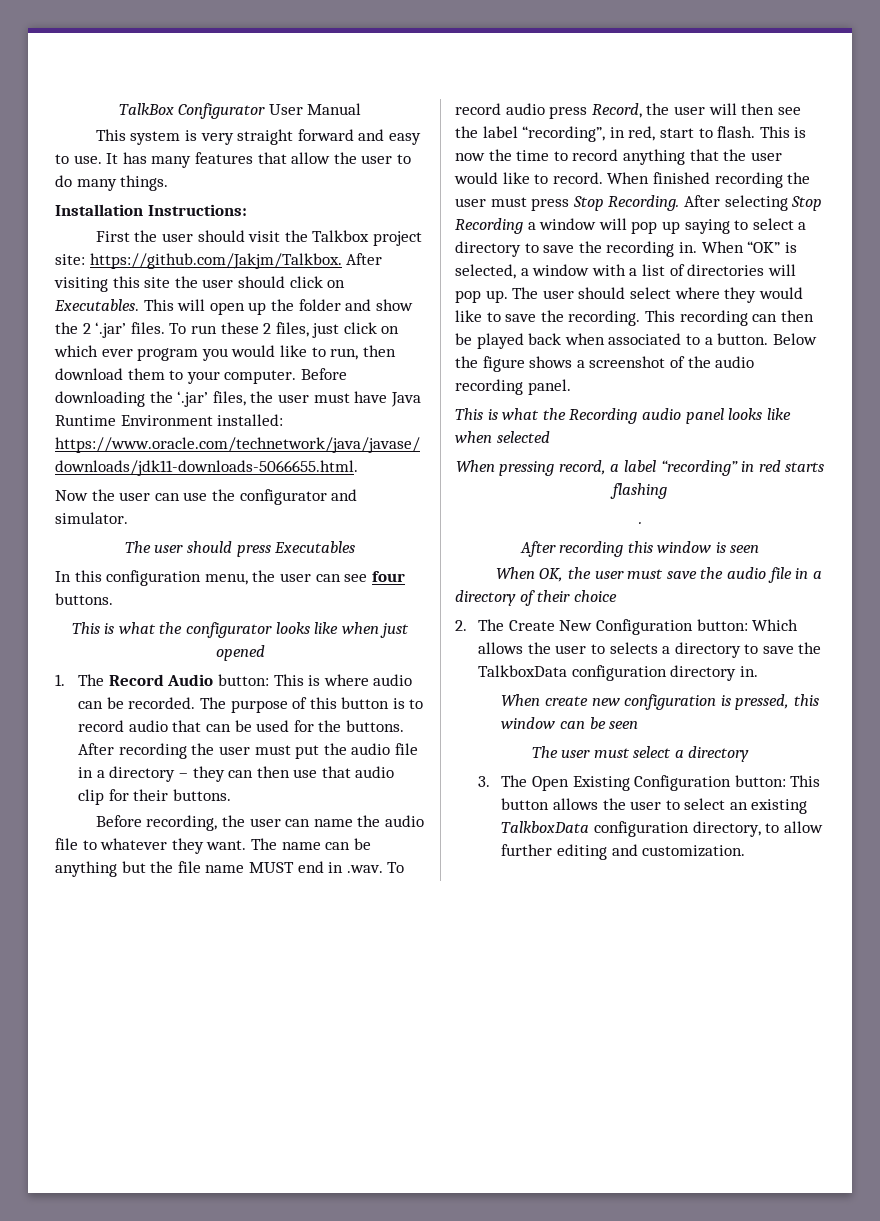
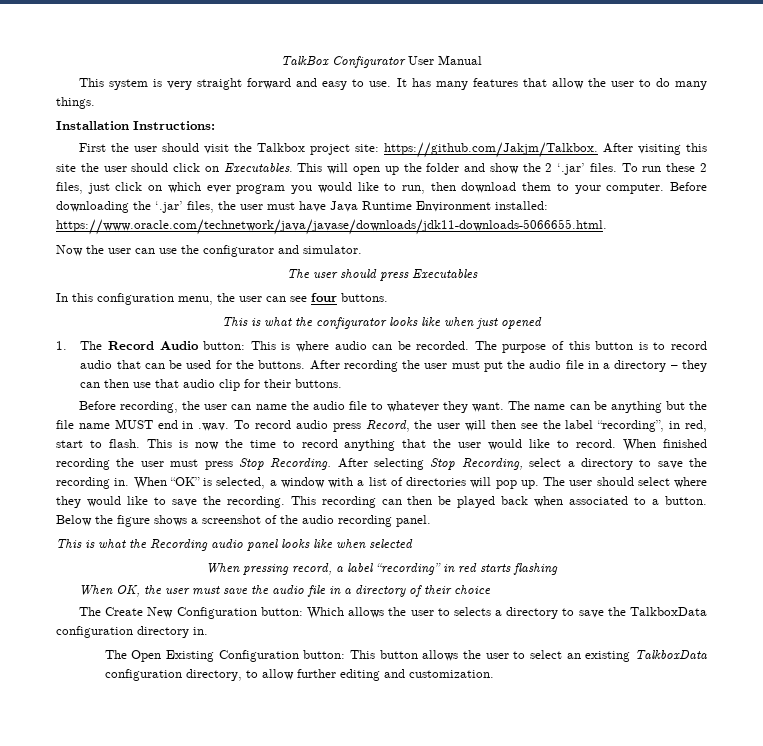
- After selecting Stop Recording a window will pop up saying to select a directory to save the recording in.
+ After selecting Stop Recording, select a directory to save the recording in.
- .
- After recording this window is seen
- 2. The Create New Configuration button: Which allows the user to selects a directory to save the TalkboxData configuration directory in.
+ The Create New Configuration button: Which allows the user to selects a directory to save the TalkboxData configuration directory in.
- When create new configuration is pressed, this window can be seen
- The user must select a directory
- 3. The Open Existing Configuration button: This button allows the user to select an existing TalkboxData configuration directory, to allow further editing and customization.
+ The Open Existing Configuration button: This button allows the user to select an existing TalkboxData configuration directory, to allow further editing and customization.

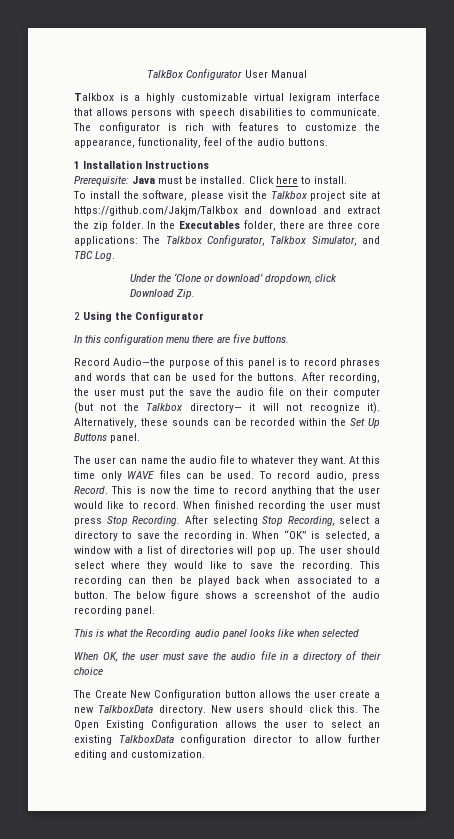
- This system is very straight forward and easy to use. It has many features that allow the user to do many things.
- Installation Instructions:
- First the user should visit the Talkbox project site: https://github.com/Jakjm/Talkbox. After visiting this site the user should click on Executables. This will open up the folder and show the 2 ‘.jar’ files. To run these 2 files, just click on which ever program you would like to run, then download them to your computer. Before downloading the ‘.jar’ files, the user must have Java Runtime Environment installed: https://www.oracle.com/technetwork/java/javase/downloads/jdk11-downloads-5066655.html.
- Now the user can use the configurator and simulator.
- The user should press Executables
- In this configuration menu, the user can see four buttons.
- This is what the configurator looks like when just opened
- 1. The Record Audio button: This is where audio can be recorded. The purpose of this button is to record audio that can be used for the buttons.
+ Talkbox is a highly customizable virtual lexigram interface that allows persons with speech disabilities to communicate. The configurator is rich with features to customize the appearance, functionality, feel of the audio buttons.
+ 1 Installation Instructions
+ Prerequisite: Java must be installed. Click here to install.
+ To install the software, please visit the Talkbox project site at https://github.com/Jakjm/Talkbox and download and extract the zip folder. In the Executables folder, there are three core applications: The Talkbox Configurator, Talkbox Simulator, and TBC Log.
+ Under the ‘Clone or download’ dropdown, click Download Zip.
+ 2 Using the Configurator
+ In this configuration menu there are five buttons.
+ Record Audio—the purpose of this panel is to record phrases and words that can be used for the buttons.
- After recording the user must put the audio file in a directory – they can then use that audio clip for their buttons.
- Before recording, the user can name the audio file to whatever they want.
+ After recording, the user must put the save the audio file on their computer (but not the Talkbox directory— it will not recognize it). Alternatively, these sounds can be recorded within the Set Up Buttons panel.
+ The user can name the audio file to whatever they want.
- The name can be anything but the file name MUST end in .wav. To record audio press Record, the user will then see the label “recording”, in red, start to flash.
+ At this time only WAVE files can be used. To record audio, press Record.
- Below the figure shows a screenshot of the audio recording panel.
+ The below figure shows a screenshot of the audio recording panel.
- When pressing record, a label “recording” in red starts flashing
- The Create New Configuration button: Which allows the user to selects a directory to save the TalkboxData configuration directory in.
- The Open Existing Configuration button: This button allows the user to select an existing TalkboxData configuration directory, to allow further editing and customization.
+ The Create New Configuration button allows the user create a new TalkboxData directory. New users should click this. The Open Existing Configuration allows the user to select an existing TalkboxData configuration director to allow further editing and customization.

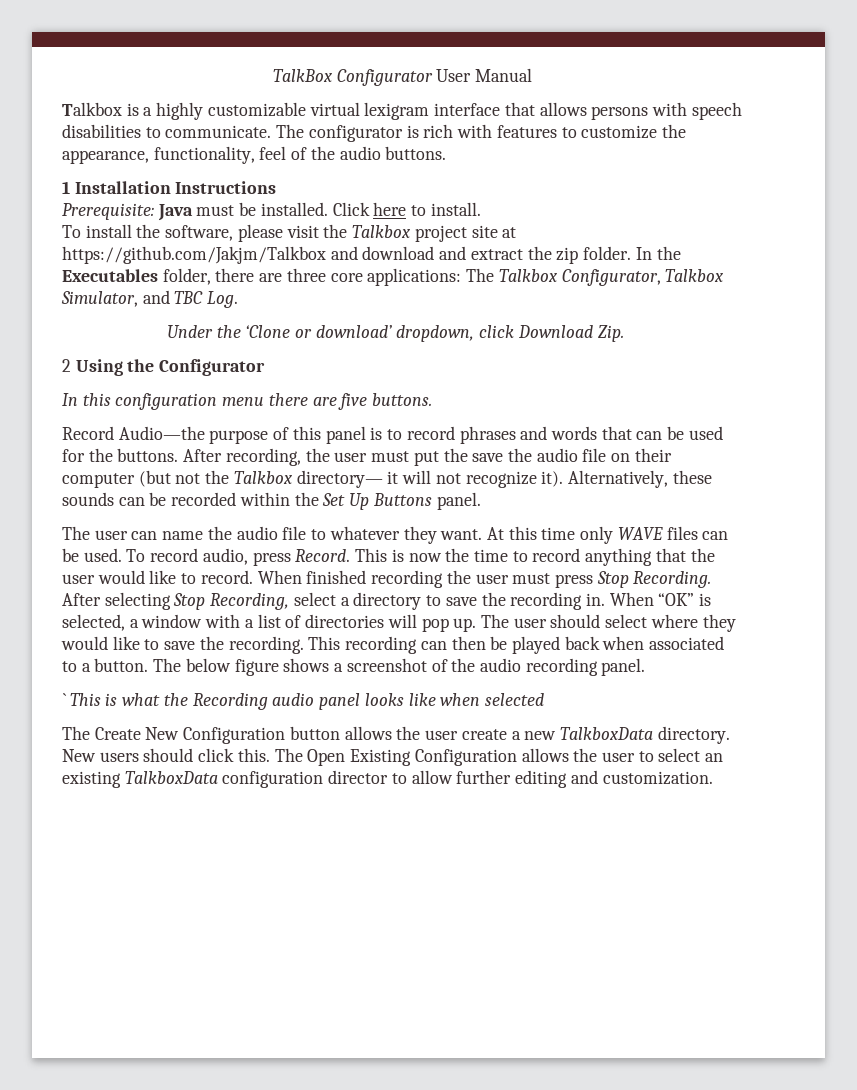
- This is what the Recording audio panel looks like when selected
+ ` This is what the Recording audio panel looks like when selected
- When OK, the user must save the audio file in a directory of their choice

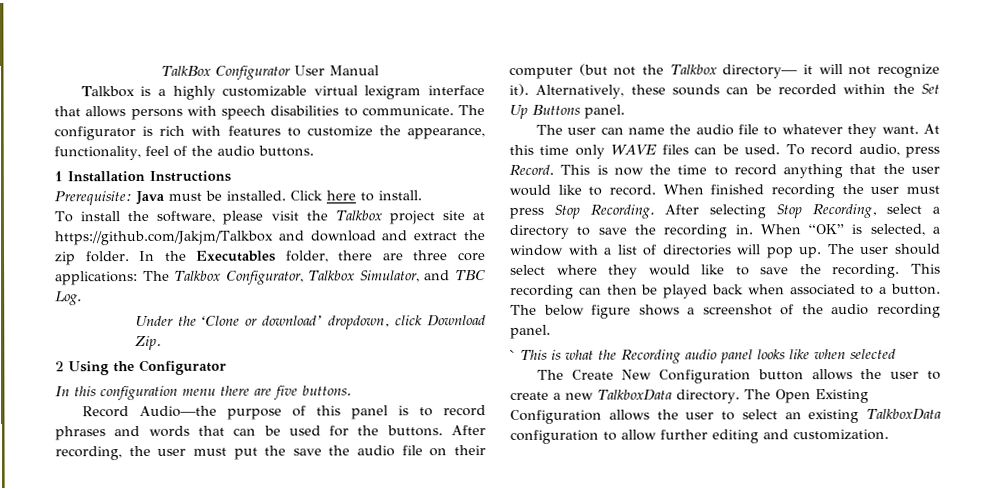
- The Create New Configuration button allows the user create a new TalkboxData directory.
+ The Create New Configuration button allows the user to create a new TalkboxData directory.
- New users should click this.
- The Open Existing Configuration allows the user to select an existing TalkboxData configuration director to allow further editing and customization.
+ The Open Existing Configuration allows the user to select an existing TalkboxData configuration to allow further editing and customization.

